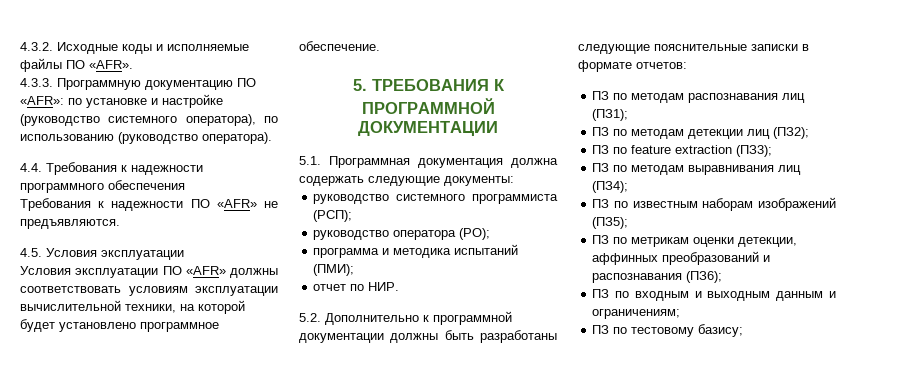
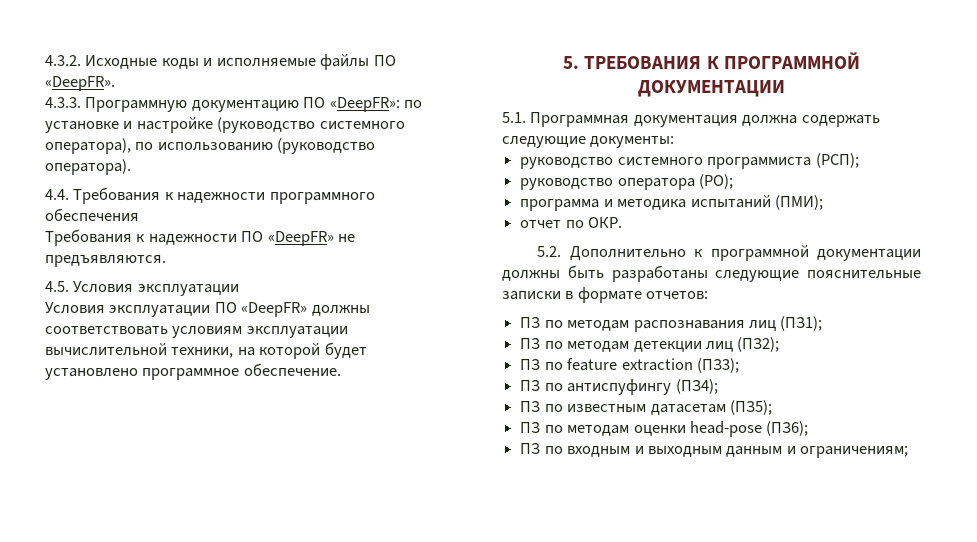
- 4.3.2. Исходные коды и исполняемые файлы ПО «AFR».
+ 4.3.2. Исходные коды и исполняемые файлы ПО «DeepFR».
- 4.3.3. Программную документацию ПО «AFR»: по установке и настройке (руководство системного оператора), по использованию (руководство оператора).
+ 4.3.3. Программную документацию ПО «DeepFR»: по установке и настройке (руководство системного оператора), по использованию (руководство оператора).
- Требования к надежности ПО «AFR» не предъявляются.
+ Требования к надежности ПО «DeepFR» не предъявляются.
- Условия эксплуатации ПО «AFR» должны соответствовать условиям эксплуатации вычислительной техники, на которой будет установлено программное обеспечение.
+ Условия эксплуатации ПО «DeepFR» должны соответствовать условиям эксплуатации вычислительной техники, на которой будет установлено программное обеспечение.
- отчет по НИР.
+ отчет по ОКР.
- ПЗ по методам выравнивания лиц (ПЗ4);
+ ПЗ по антиспуфингу (ПЗ4);
- ПЗ по известным наборам изображений (ПЗ5);
+ ПЗ по известным датасетам (ПЗ5);
- ПЗ по метрикам оценки детекции, аффинных преобразований и распознавания (ПЗ6);
+ ПЗ по методам оценки head-pose (ПЗ6);
- ПЗ по тестовому базису;

